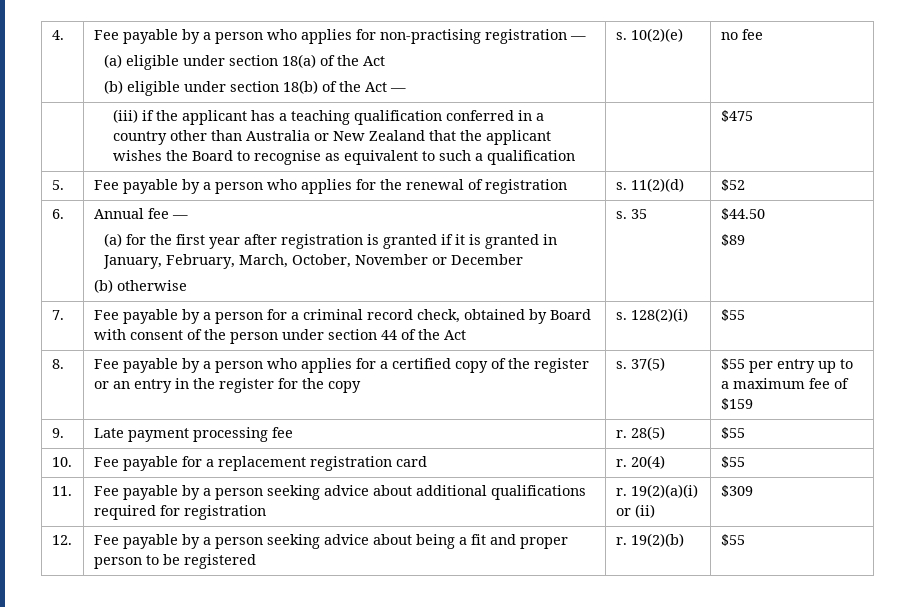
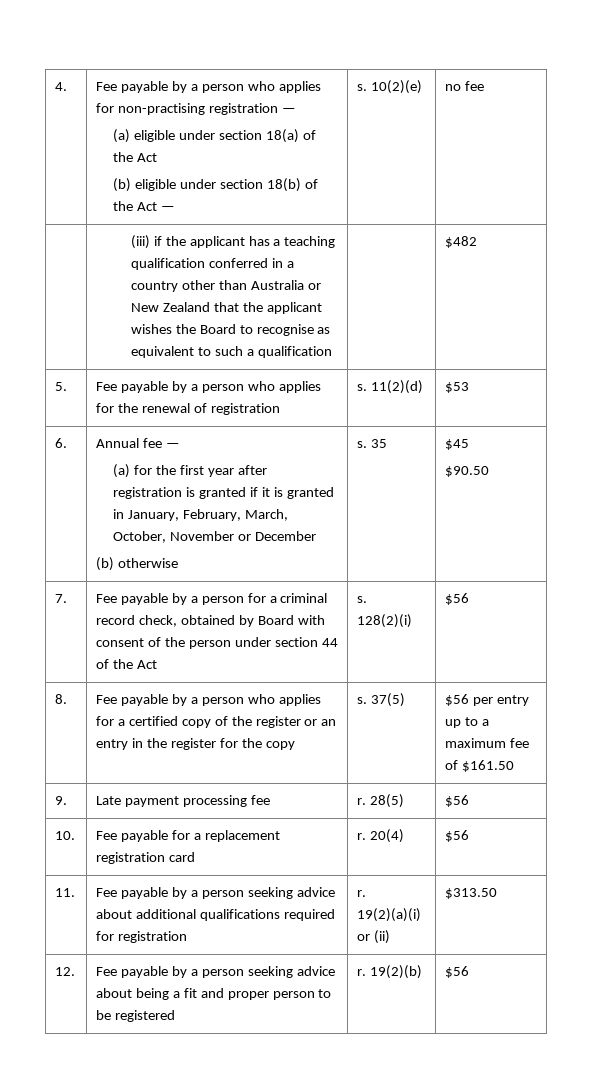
- | (iii) if the applicant has a teaching qualification conferred in a country other than Australia or New Zealand that the applicant wishes the Board to recognise as equivalent to such a qualification | | $475
+ | (iii) if the applicant has a teaching qualification conferred in a country other than Australia or New Zealand that the applicant wishes the Board to recognise as equivalent to such a qualification | | $482
- 5. | Fee payable by a person who applies for the renewal of registration | s. 11(2)(d) | $52
+ 5. | Fee payable by a person who applies for the renewal of registration | s. 11(2)(d) | $53
  6. | Annual fee —
  (a) for the first year after registration is granted if it is granted in January, February, March, October, November or December
- (b) otherwise | s. 35 | $44.50
- $89
+ (b) otherwise | s. 35 | $45
+ $90.50
- 7. | Fee payable by a person for a criminal record check, obtained by Board with consent of the person under section 44 of the Act | s. 128(2)(i) | $55
+ 7. | Fee payable by a person for a criminal record check, obtained by Board with consent of the person under section 44 of the Act | s. 128(2)(i) | $56
- 8. | Fee payable by a person who applies for a certified copy of the register or an entry in the register for the copy | s. 37(5) | $55 per entry up to a maximum fee of $159
+ 8. | Fee payable by a person who applies for a certified copy of the register or an entry in the register for the copy | s. 37(5) | $56 per entry up to a maximum fee of $161.50
- 9. | Late payment processing fee | r. 28(5) | $55
+ 9. | Late payment processing fee | r. 28(5) | $56
- 10. | Fee payable for a replacement registration card | r. 20(4) | $55
+ 10. | Fee payable for a replacement registration card | r. 20(4) | $56
- 11. | Fee payable by a person seeking advice about additional qualifications required for registration | r. 19(2)(a)(i) or (ii) | $309
+ 11. | Fee payable by a person seeking advice about additional qualifications required for registration | r. 19(2)(a)(i) or (ii) | $313.50
- 12. | Fee payable by a person seeking advice about being a fit and proper person to be registered | r. 19(2)(b) | $55
+ 12. | Fee payable by a person seeking advice about being a fit and proper person to be registered | r. 19(2)(b) | $56

